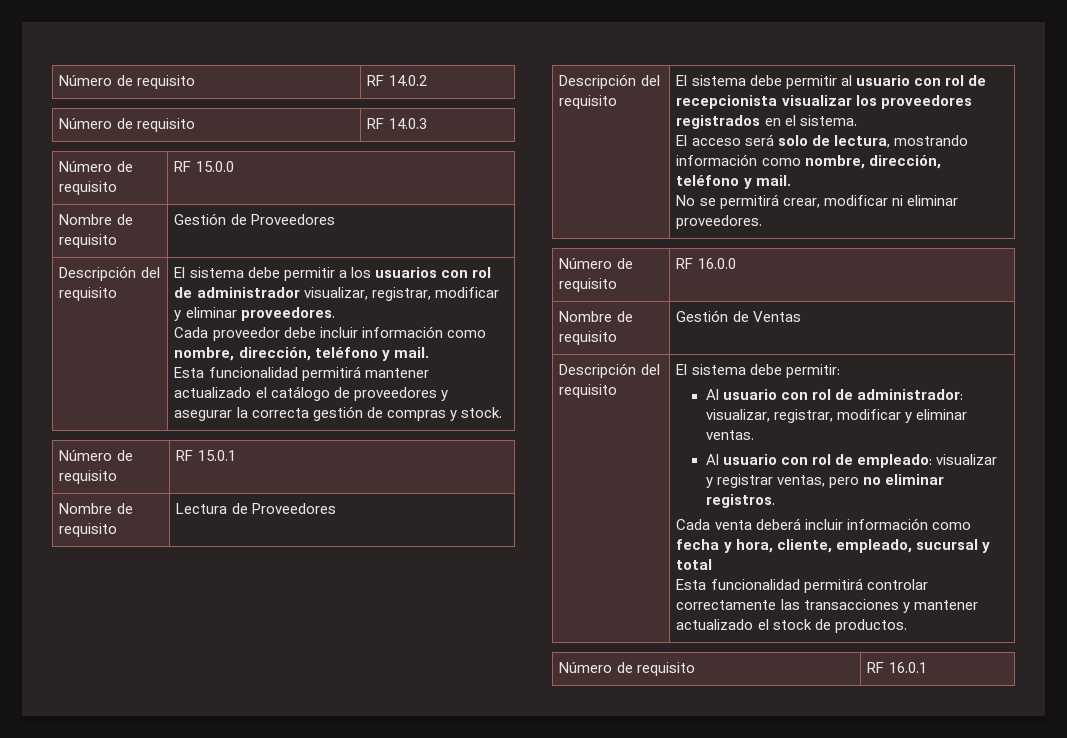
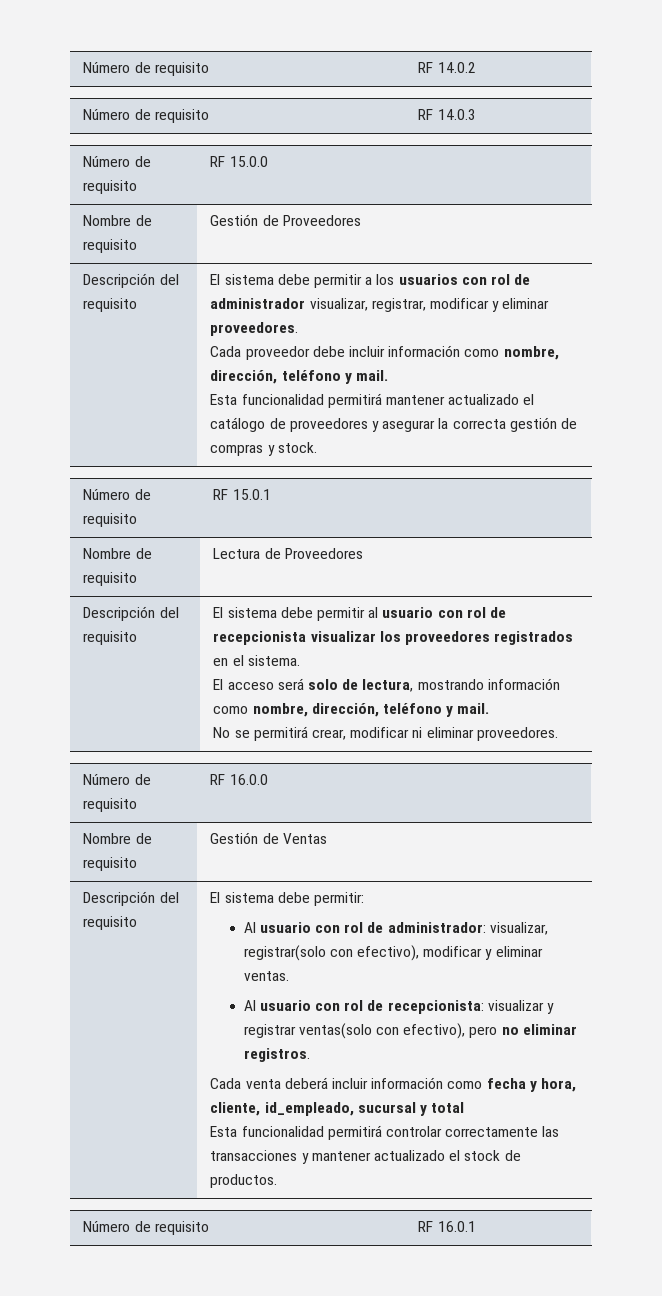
- Al usuario con rol de administrador: visualizar, registrar, modificar y eliminar ventas.
+ Al usuario con rol de administrador: visualizar, registrar(solo con efectivo), modificar y eliminar ventas.
- Al usuario con rol de empleado: visualizar y registrar ventas, pero no eliminar registros.
+ Al usuario con rol de recepcionista: visualizar y registrar ventas(solo con efectivo), pero no eliminar registros.
- Cada venta deberá incluir información como fecha y hora, cliente, empleado, sucursal y total
+ Cada venta deberá incluir información como fecha y hora, cliente, id_empleado, sucursal y total

